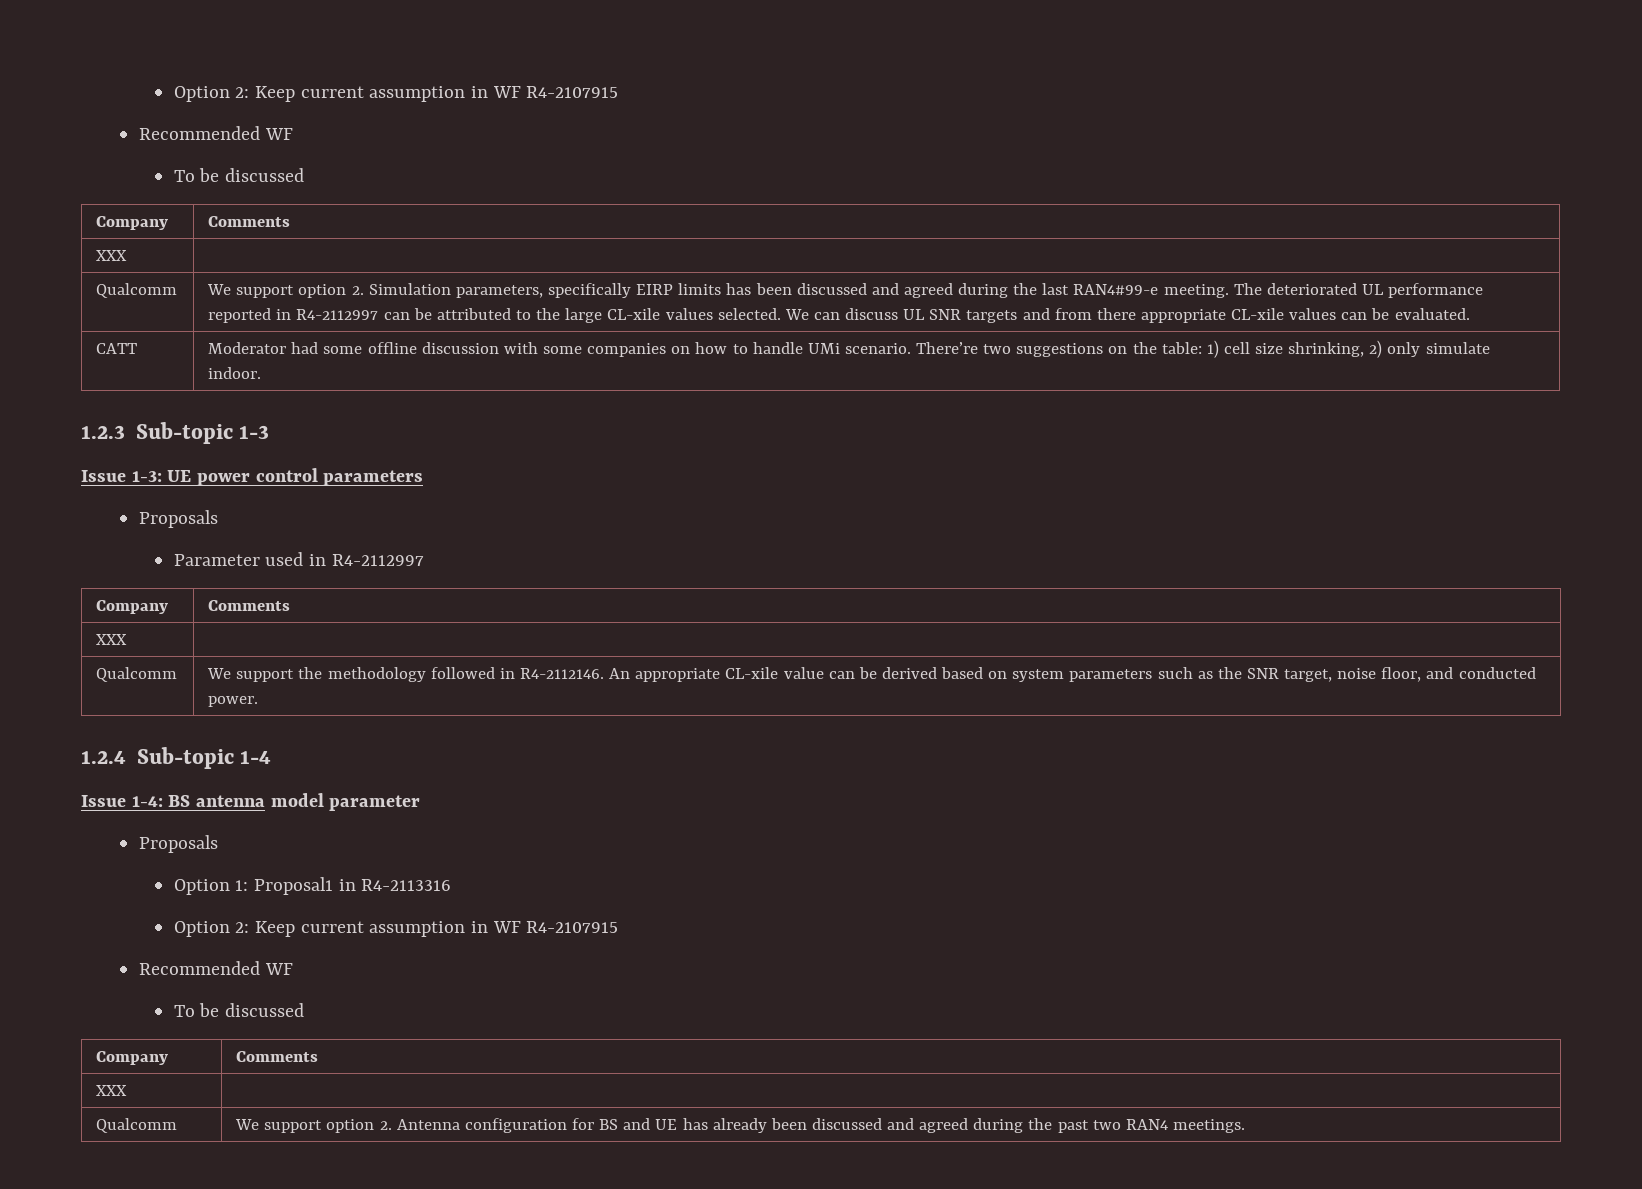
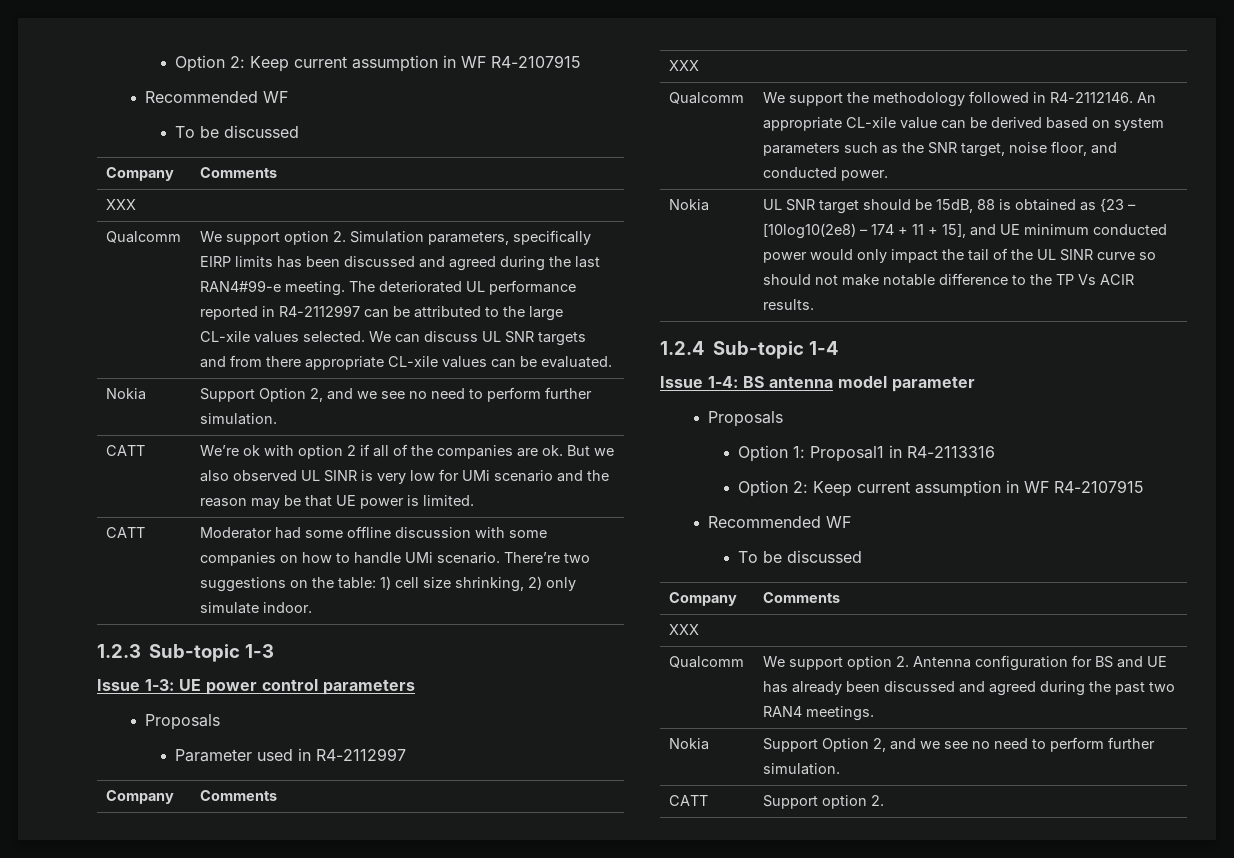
  We can discuss UL SNR targets and from there appropriate CL-xile values can be evaluated.
+ Nokia | Support Option 2, and we see no need to perform further simulation.
+ CATT | We’re ok with option 2 if all of the companies are ok. But we also observed UL SINR is very low for UMi scenario and the reason may be that UE power is limited.
+ Nokia | UL SNR target should be 15dB, 88 is obtained as {23 – [10log10(2e8) – 174 + 11 + 15], and UE minimum conducted power would only impact the tail of the UL SINR curve so should not make notable difference to the TP Vs ACIR results.
  Qualcomm | We support option 2. Antenna configuration for BS and UE has already been discussed and agreed during the past two RAN4 meetings.
+ Nokia | Support Option 2, and we see no need to perform further simulation.
+ CATT | Support option 2.

